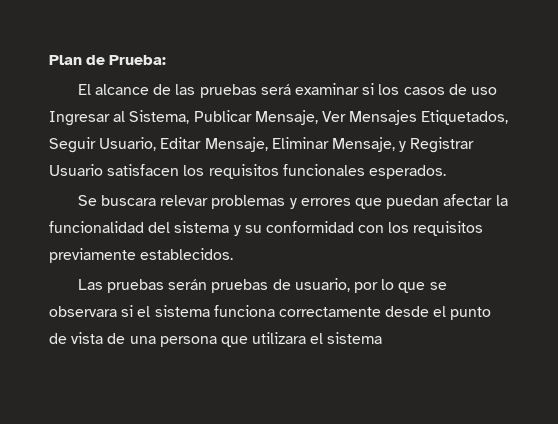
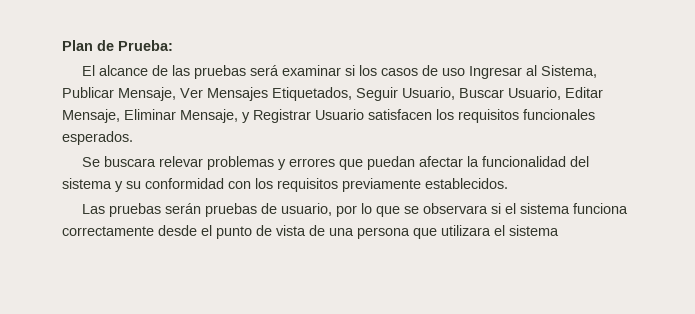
- El alcance de las pruebas será examinar si los casos de uso Ingresar al Sistema, Publicar Mensaje, Ver Mensajes Etiquetados, Seguir Usuario, Editar Mensaje, Eliminar Mensaje, y Registrar Usuario satisfacen los requisitos funcionales esperados.
+ El alcance de las pruebas será examinar si los casos de uso Ingresar al Sistema, Publicar Mensaje, Ver Mensajes Etiquetados, Seguir Usuario, Buscar Usuario, Editar Mensaje, Eliminar Mensaje, y Registrar Usuario satisfacen los requisitos funcionales esperados.

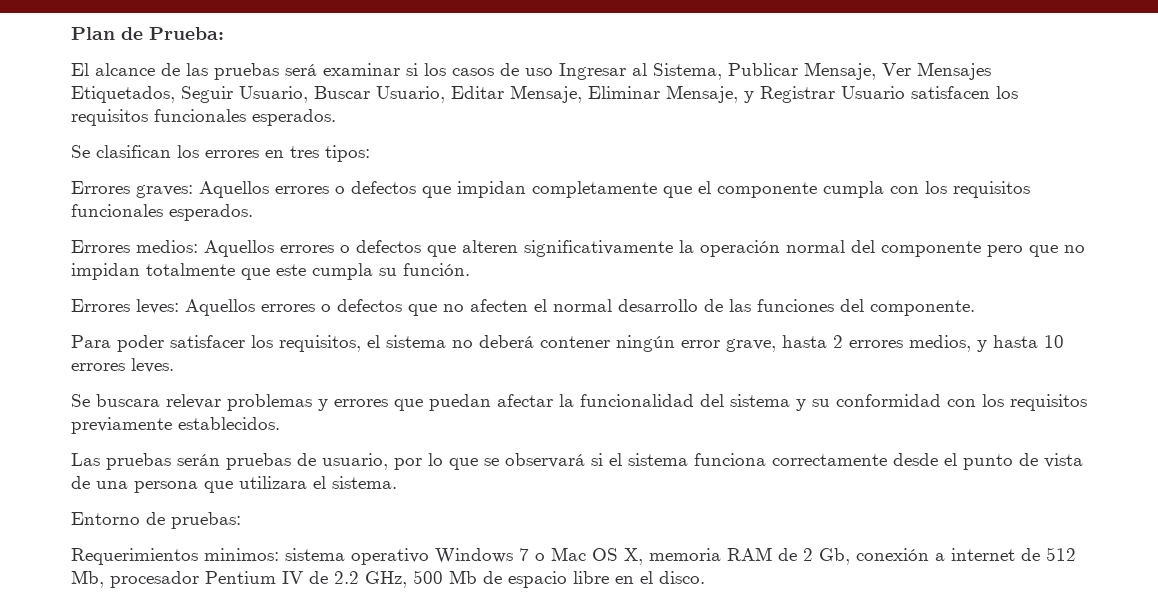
+ Se clasifican los errores en tres tipos:
+ Errores graves: Aquellos errores o defectos que impidan completamente que el componente cumpla con los requisitos funcionales esperados.
+ Errores medios: Aquellos errores o defectos que alteren significativamente la operación normal del componente pero que no impidan totalmente que este cumpla su función.
+ Errores leves: Aquellos errores o defectos que no afecten el normal desarrollo de las funciones del componente.
+ Para poder satisfacer los requisitos, el sistema no deberá contener ningún error grave, hasta 2 errores medios, y hasta 10 errores leves.
- Las pruebas serán pruebas de usuario, por lo que se observara si el sistema funciona correctamente desde el punto de vista de una persona que utilizara el sistema
+ Las pruebas serán pruebas de usuario, por lo que se observará si el sistema funciona correctamente desde el punto de vista de una persona que utilizara el sistema.
+ Entorno de pruebas:
+ Requerimientos minimos: sistema operativo Windows 7 o Mac OS X, memoria RAM de 2 Gb, conexión a internet de 512 Mb, procesador Pentium IV de 2.2 GHz, 500 Mb de espacio libre en el disco.

